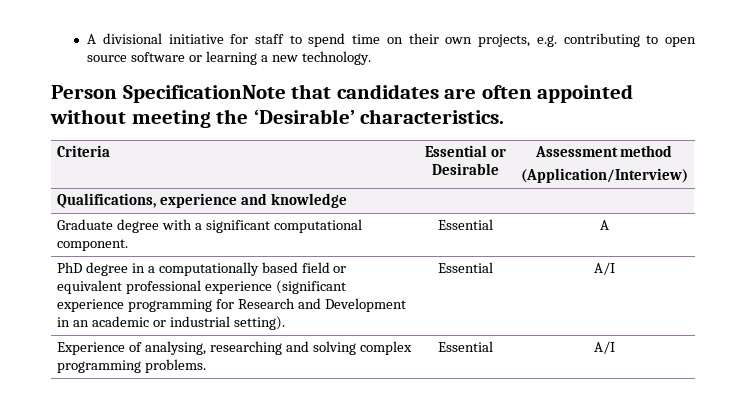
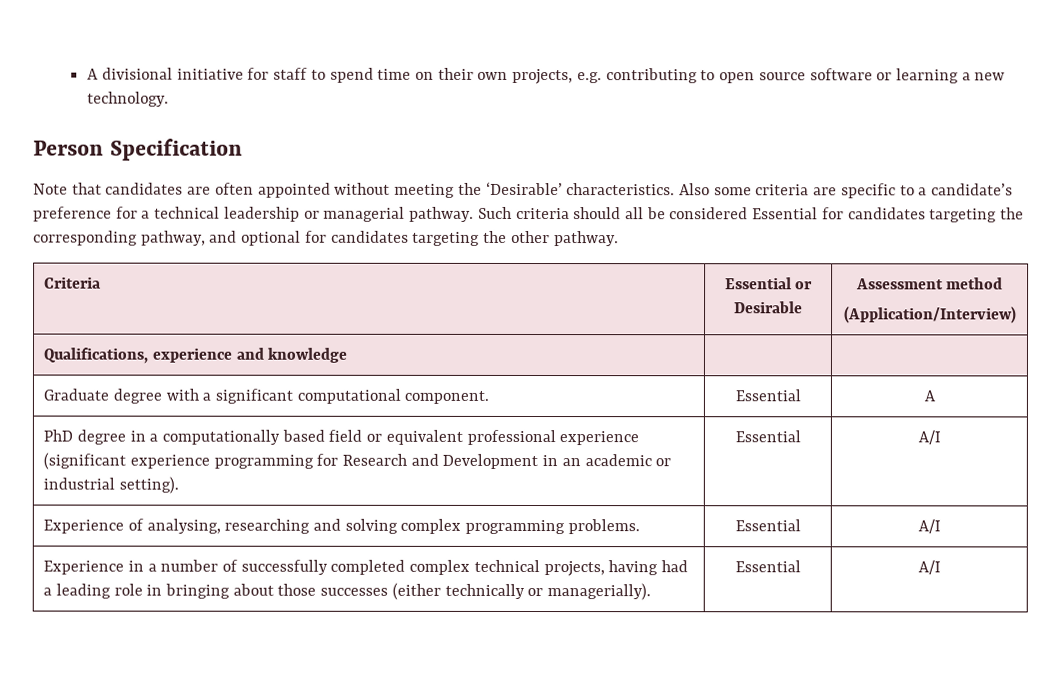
- Person SpecificationNote that candidates are often appointed without meeting the ‘Desirable’ characteristics.
+ Person Specification
+ Note that candidates are often appointed without meeting the ‘Desirable’ characteristics. Also some criteria are specific to a candidate’s preference for a technical leadership or managerial pathway. Such criteria should all be considered Essential for candidates targeting the corresponding pathway, and optional for candidates targeting the other pathway.
+ Experience in a number of successfully completed complex technical projects, having had a leading role in bringing about those successes (either technically or managerially). | Essential | A/I

